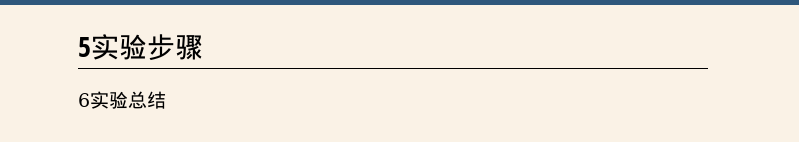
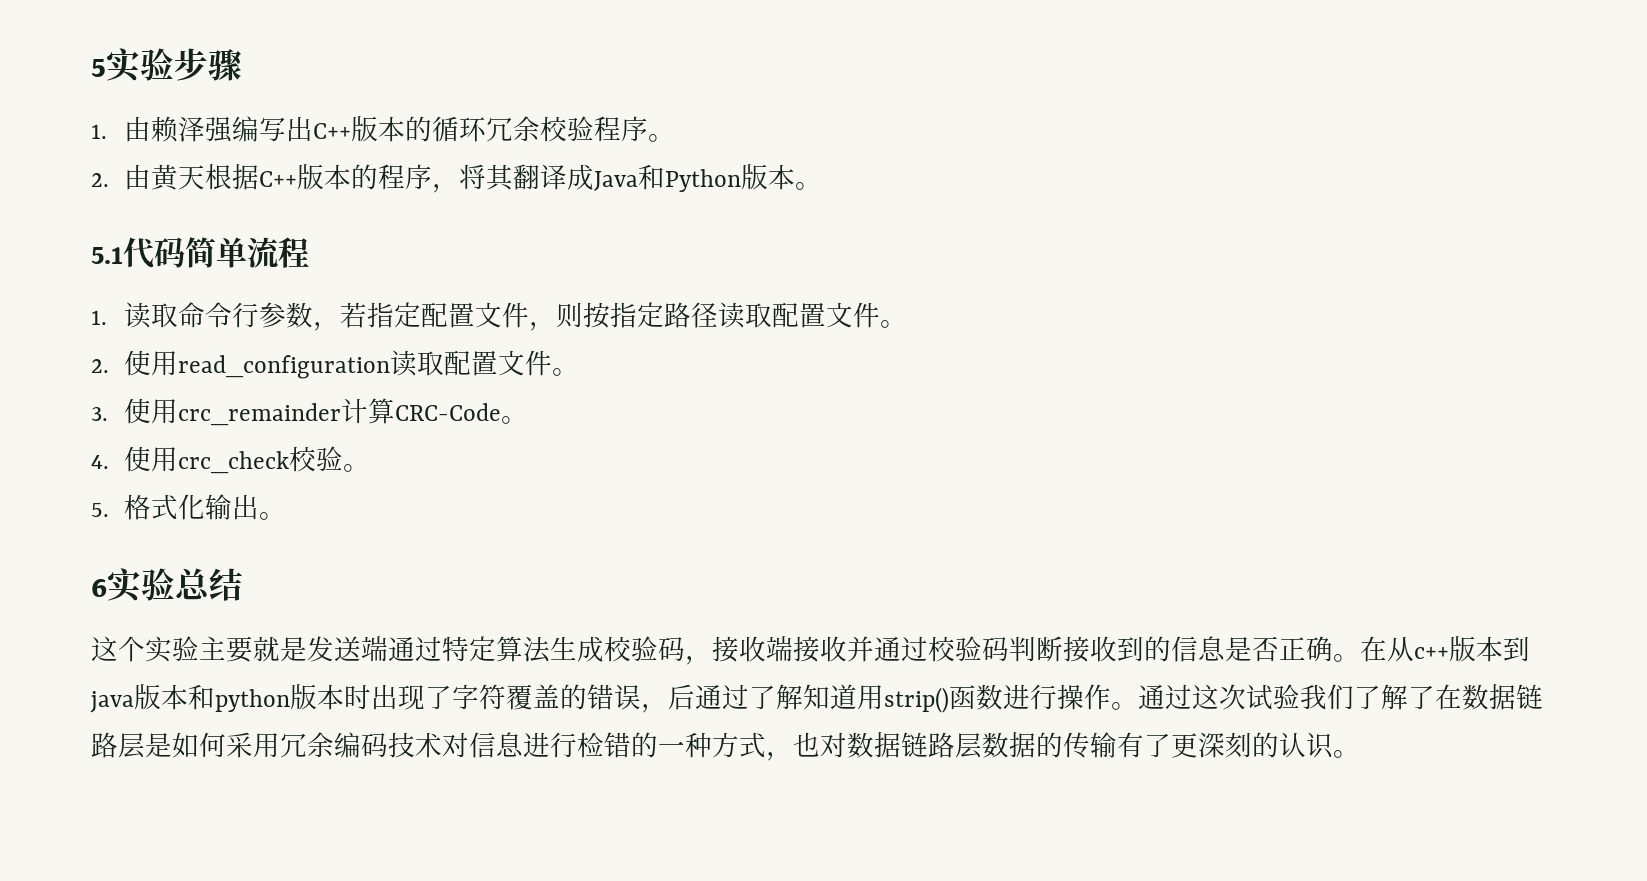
+ 1.由赖泽强编写出C++版本的循环冗余校验程序。
+ 2.由黄天根据C++版本的程序，将其翻译成Java和Python版本。
+ 5.1代码简单流程
+ 1.读取命令行参数，若指定配置文件，则按指定路径读取配置文件。
+ 2.使用read_configuration读取配置文件。
+ 3.使用crc_remainder计算CRC-Code。
+ 4.使用crc_check校验。
+ 5.格式化输出。
  6实验总结
+ 这个实验主要就是发送端通过特定算法生成校验码，接收端接收并通过校验码判断接收到的信息是否正确。在从c++版本到java版本和python版本时出现了字符覆盖的错误，后通过了解知道用strip()函数进行操作。通过这次试验我们了解了在数据链路层是如何采用冗余编码技术对信息进行检错的一种方式，也对数据链路层数据的传输有了更深刻的认识。

